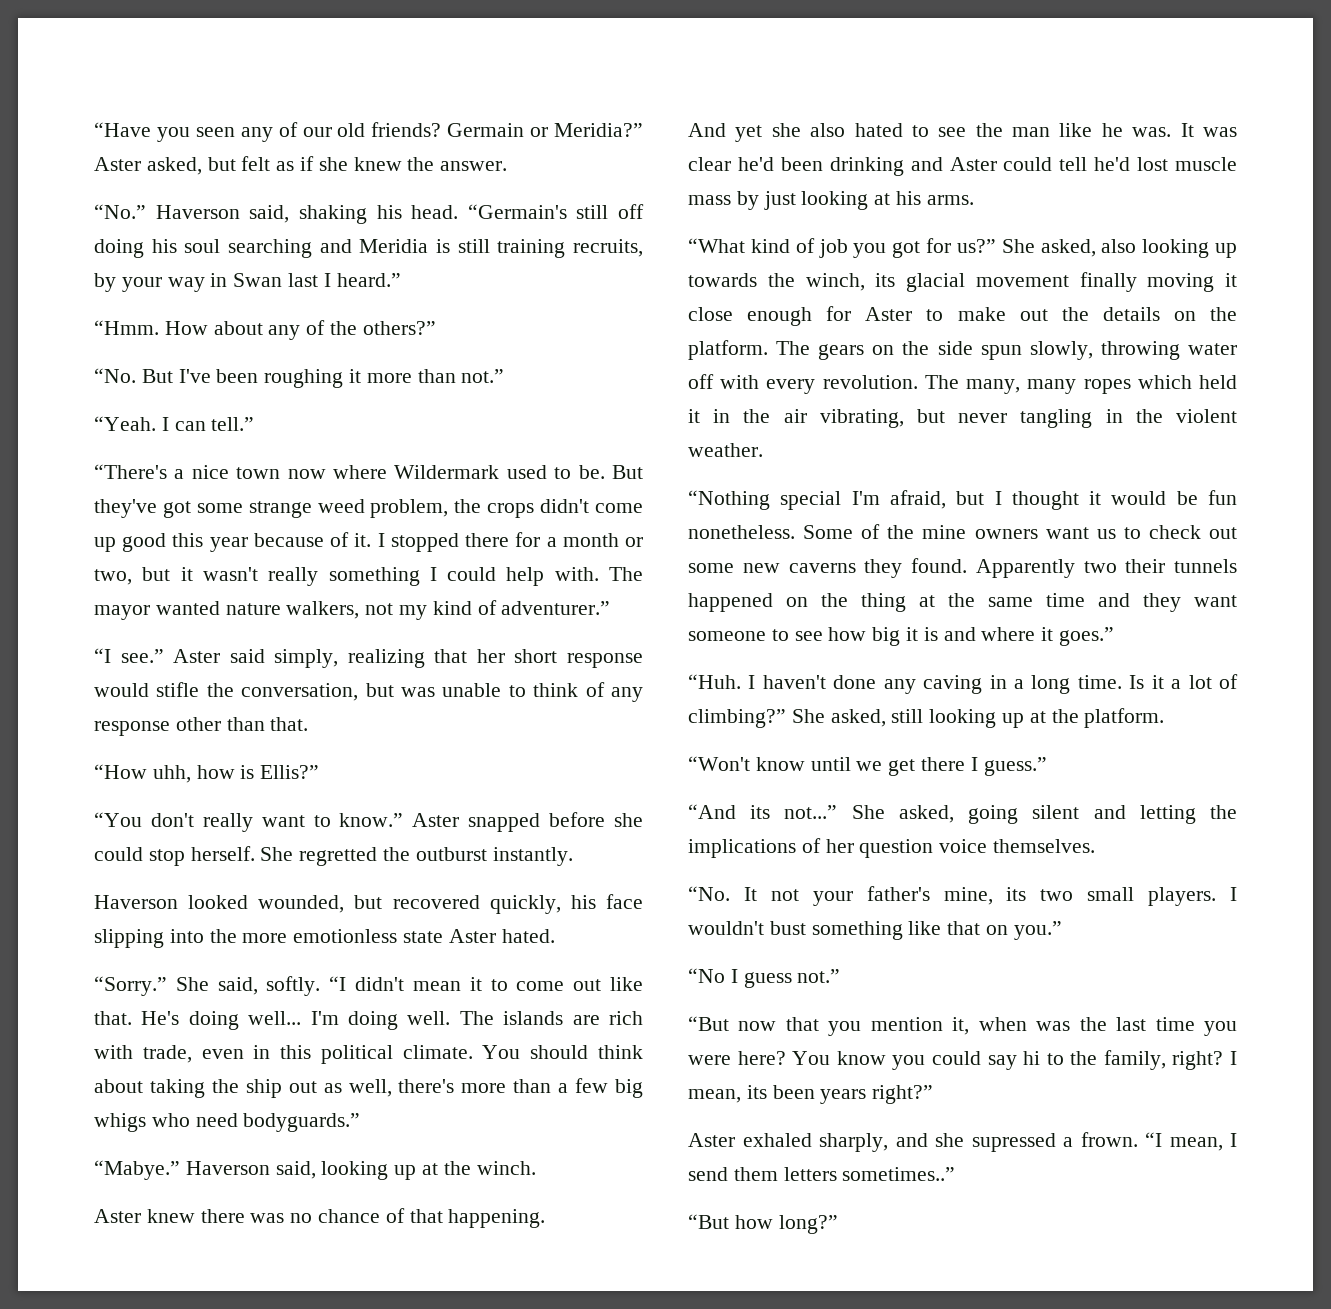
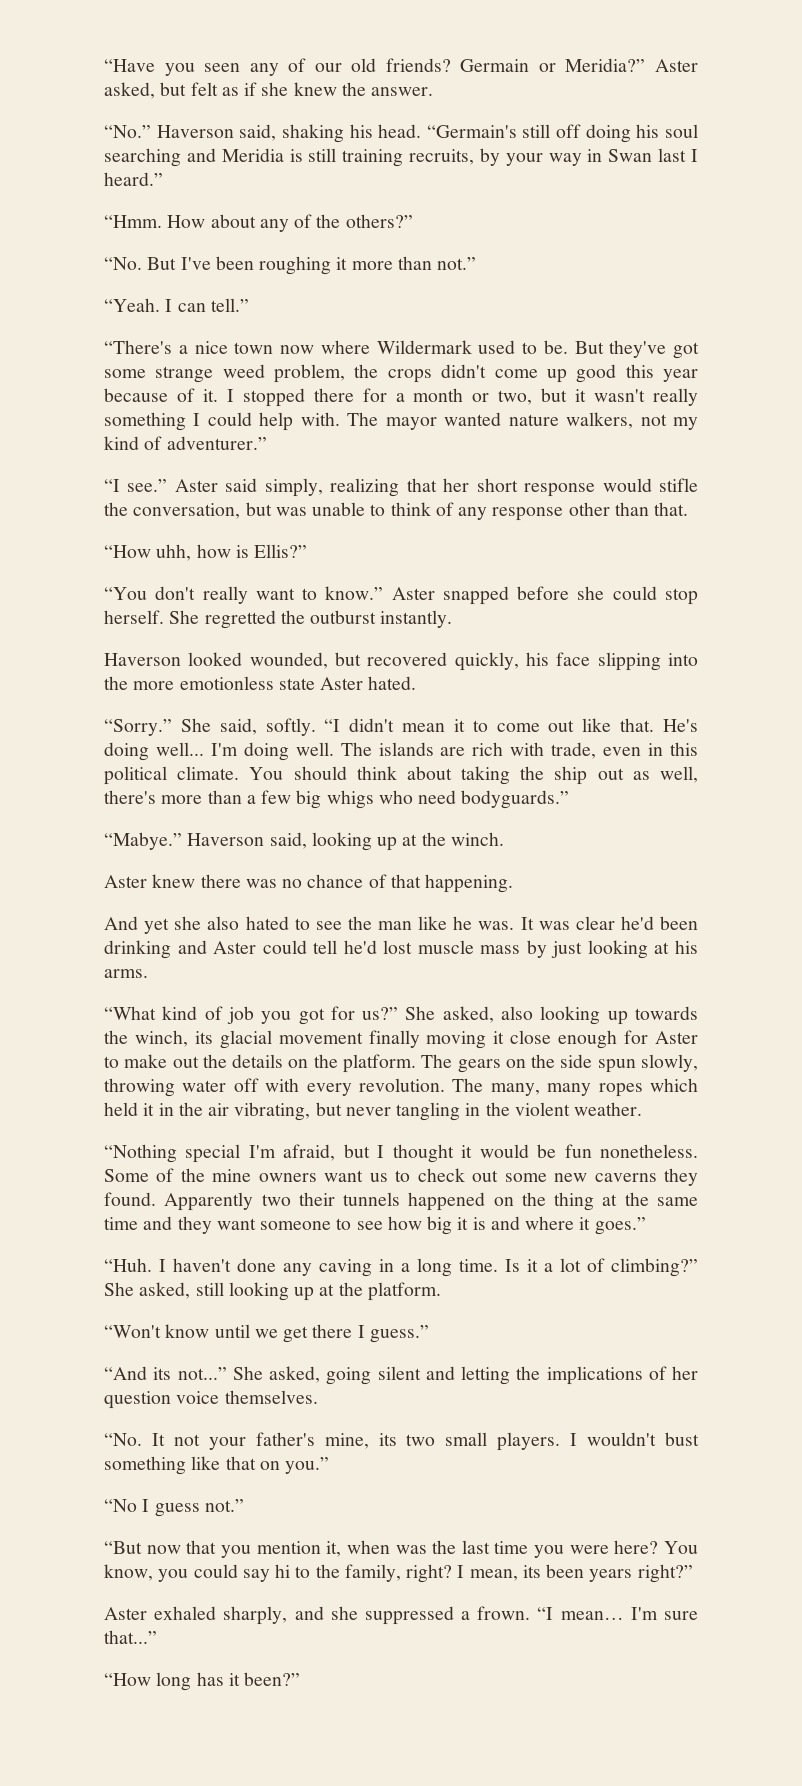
- You know you could say hi to the family, right?
+ You know, you could say hi to the family, right?
- Aster exhaled sharply, and she supressed a frown.
+ Aster exhaled sharply, and she suppressed a frown.
- “I mean, I send them letters sometimes..”
- “But how long?”
+ “I mean… I'm sure that...”
+ “How long has it been?”

